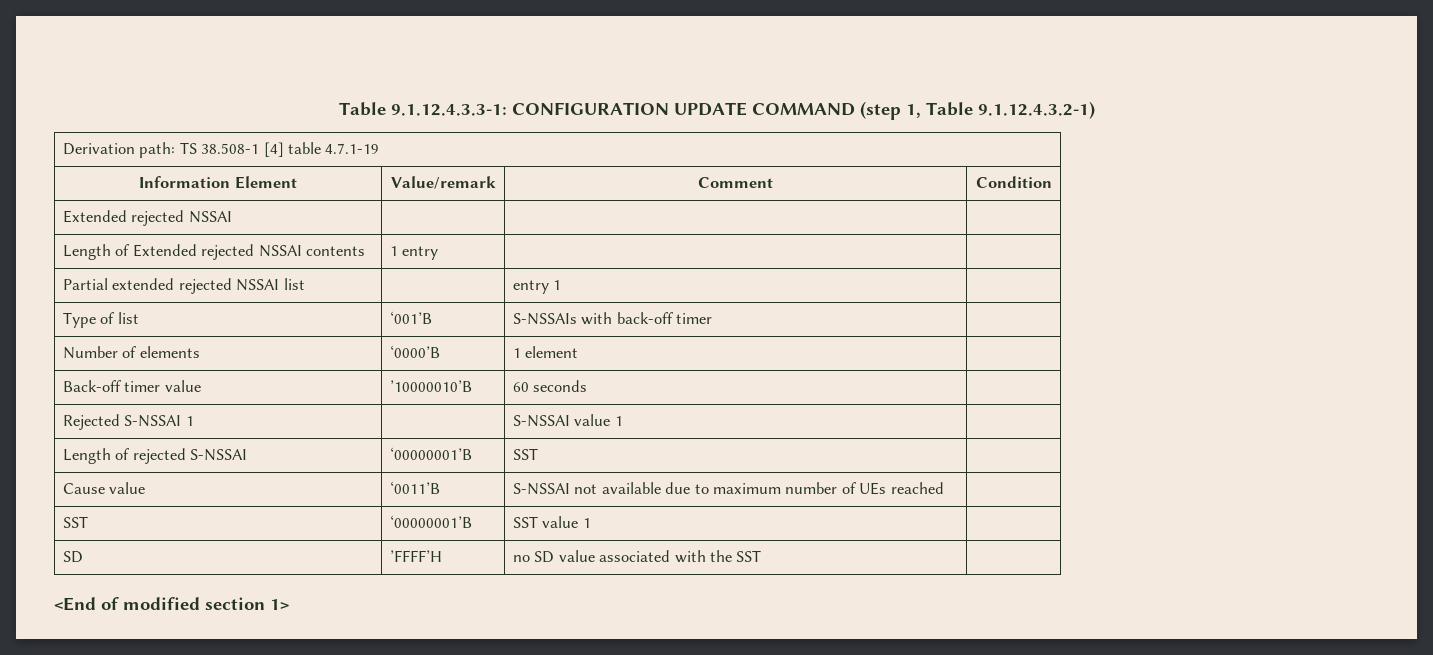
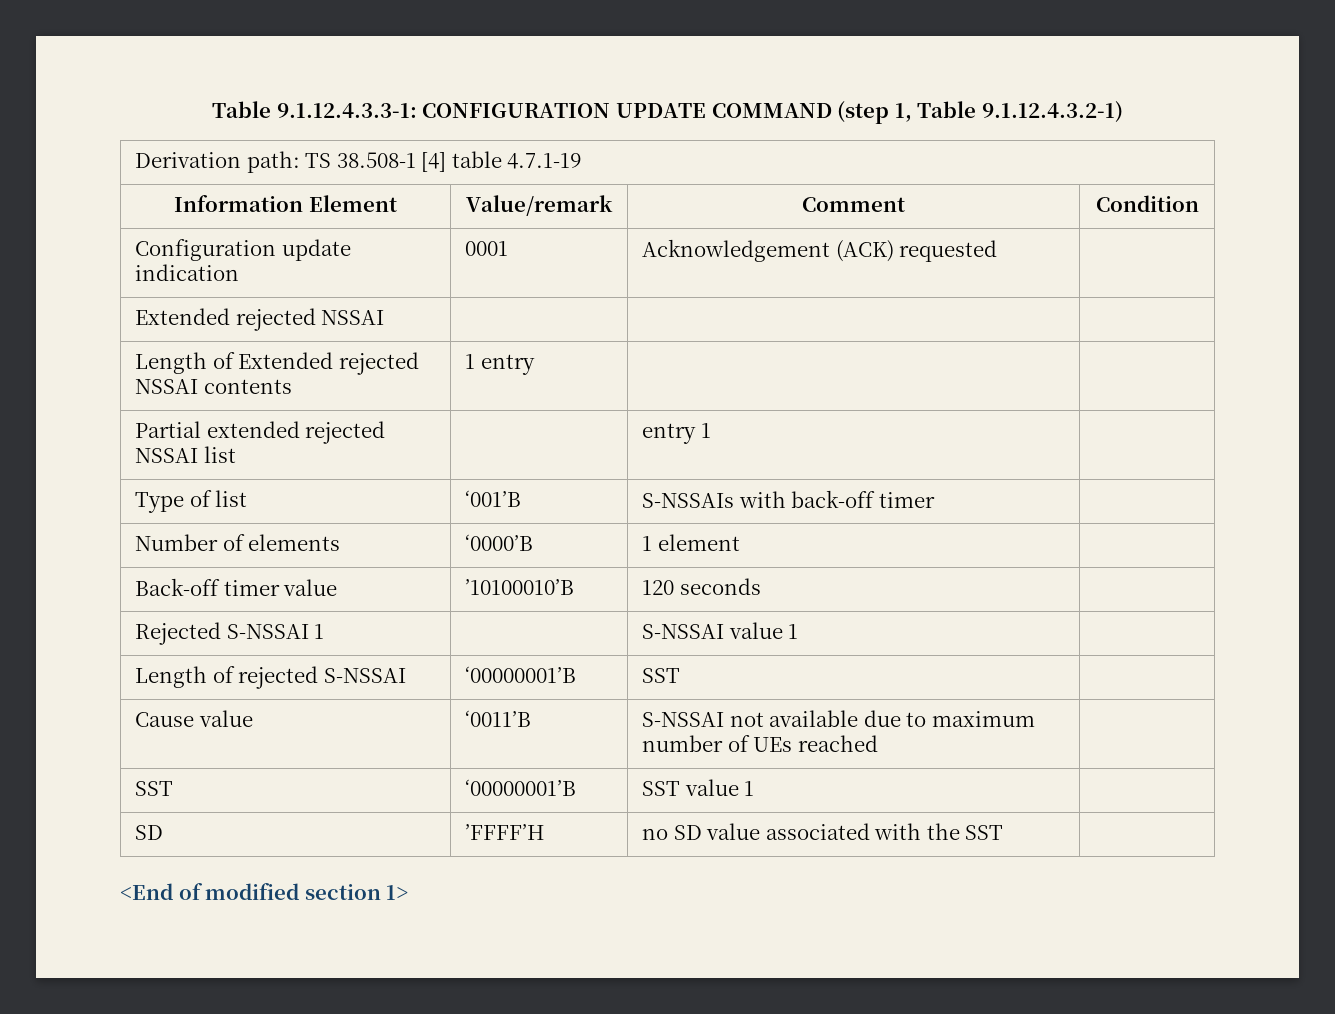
+ Configuration update indication | 0001 | Acknowledgement (ACK) requested |
- Back-off timer value | ’10000010’B | 60 seconds |
+ Back-off timer value | ’10100010’B | 120 seconds |

